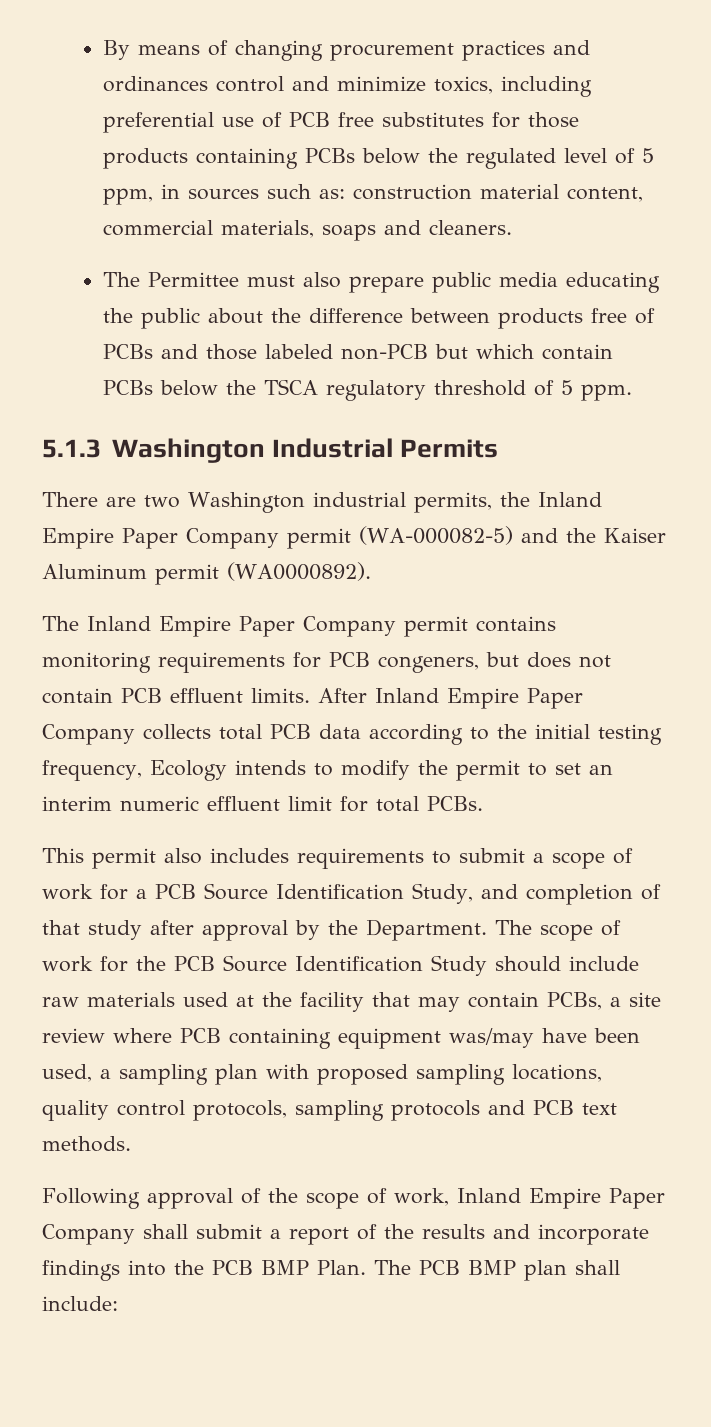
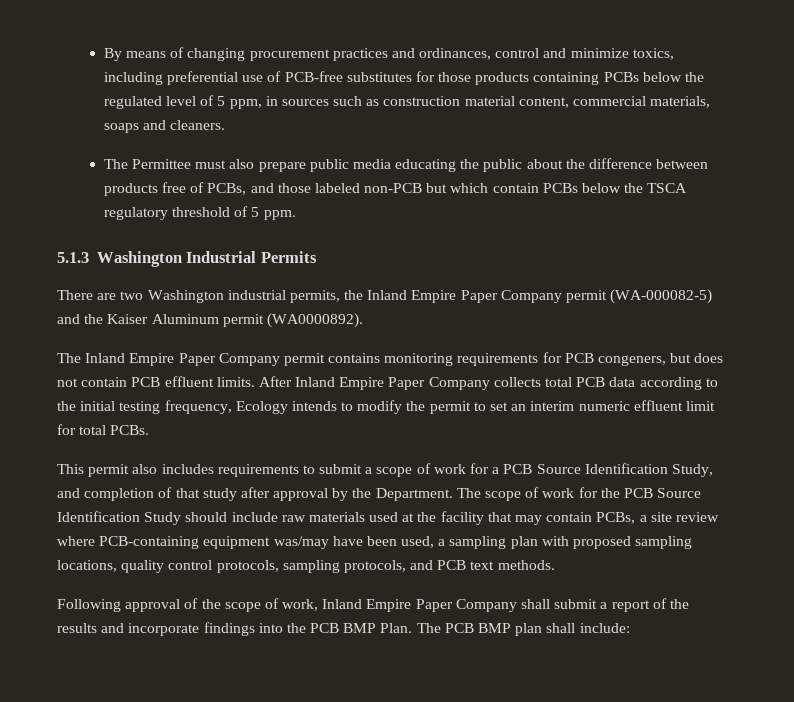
- By means of changing procurement practices and ordinances control and minimize toxics, including preferential use of PCB free substitutes for those products containing PCBs below the regulated level of 5 ppm, in sources such as: construction material content, commercial materials, soaps and cleaners.
+ By means of changing procurement practices and ordinances, control and minimize toxics, including preferential use of PCB-free substitutes for those products containing PCBs below the regulated level of 5 ppm, in sources such as construction material content, commercial materials, soaps and cleaners.
- The Permittee must also prepare public media educating the public about the difference between products free of PCBs and those labeled non-PCB but which contain PCBs below the TSCA regulatory threshold of 5 ppm.
+ The Permittee must also prepare public media educating the public about the difference between products free of PCBs, and those labeled non-PCB but which contain PCBs below the TSCA regulatory threshold of 5 ppm.
- The scope of work for the PCB Source Identification Study should include raw materials used at the facility that may contain PCBs, a site review where PCB containing equipment was/may have been used, a sampling plan with proposed sampling locations, quality control protocols, sampling protocols and PCB text methods.
+ The scope of work for the PCB Source Identification Study should include raw materials used at the facility that may contain PCBs, a site review where PCB-containing equipment was/may have been used, a sampling plan with proposed sampling locations, quality control protocols, sampling protocols, and PCB text methods.

